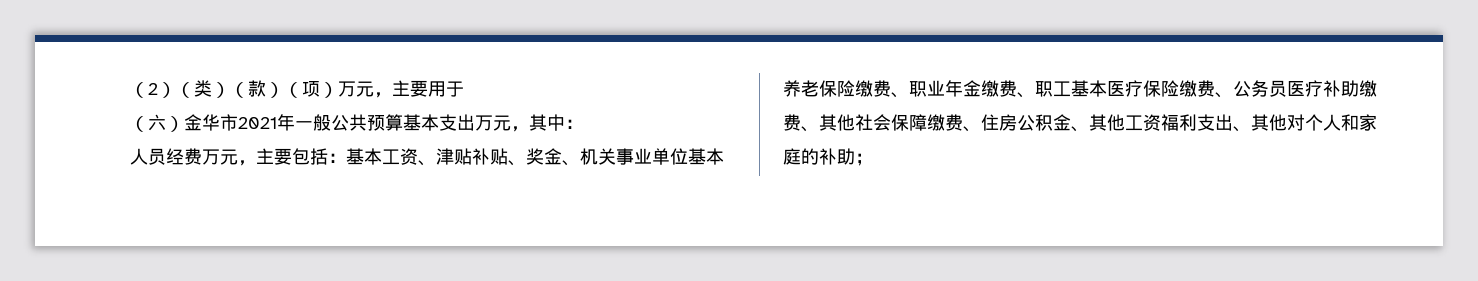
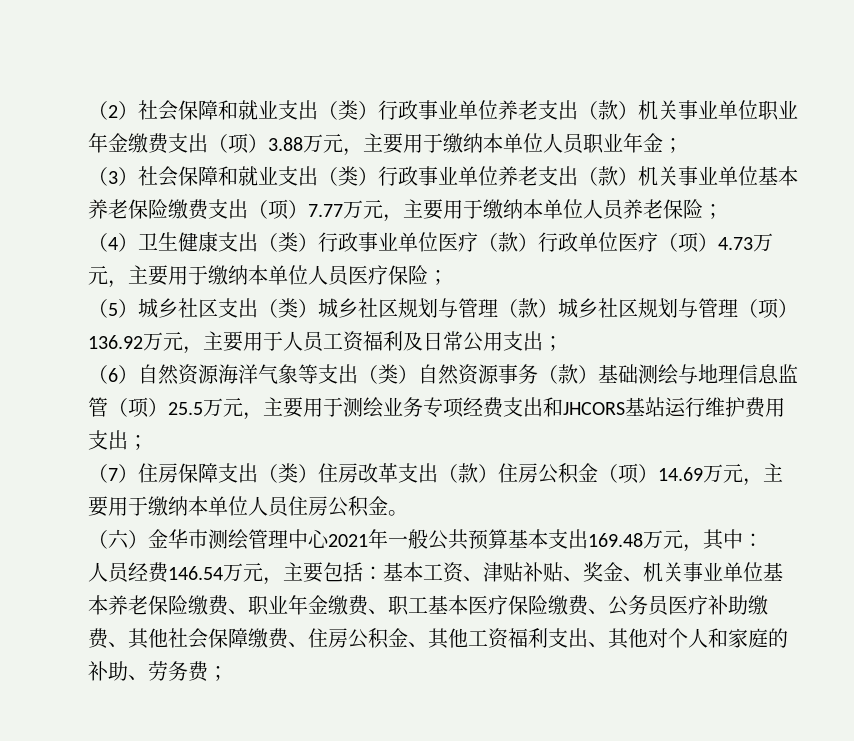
- （2）（类）（款）（项）万元，主要用于
+ （2）社会保障和就业支出（类）行政事业单位养老支出（款）机关事业单位职业年金缴费支出（项）3.88万元，主要用于缴纳本单位人员职业年金；
+ （3）社会保障和就业支出（类）行政事业单位养老支出（款）机关事业单位基本养老保险缴费支出（项）7.77万元，主要用于缴纳本单位人员养老保险；
+ （4）卫生健康支出（类）行政事业单位医疗（款）行政单位医疗（项）4.73万元，主要用于缴纳本单位人员医疗保险；
+ （5）城乡社区支出（类）城乡社区规划与管理（款）城乡社区规划与管理（项）136.92万元，主要用于人员工资福利及日常公用支出；
+ （6）自然资源海洋气象等支出（类）自然资源事务（款）基础测绘与地理信息监管（项）25.5万元，主要用于测绘业务专项经费支出和JHCORS基站运行维护费用支出；
+ （7）住房保障支出（类）住房改革支出（款）住房公积金（项）14.69万元，主要用于缴纳本单位人员住房公积金。
- （六）金华市2021年一般公共预算基本支出万元，其中：
+ （六）金华市测绘管理中心2021年一般公共预算基本支出169.48万元，其中：
- 人员经费万元，主要包括：基本工资、津贴补贴、奖金、机关事业单位基本养老保险缴费、职业年金缴费、职工基本医疗保险缴费、公务员医疗补助缴费、其他社会保障缴费、住房公积金、其他工资福利支出、其他对个人和家庭的补助；
+ 人员经费146.54万元，主要包括：基本工资、津贴补贴、奖金、机关事业单位基本养老保险缴费、职业年金缴费、职工基本医疗保险缴费、公务员医疗补助缴费、其他社会保障缴费、住房公积金、其他工资福利支出、其他对个人和家庭的补助、劳务费；

